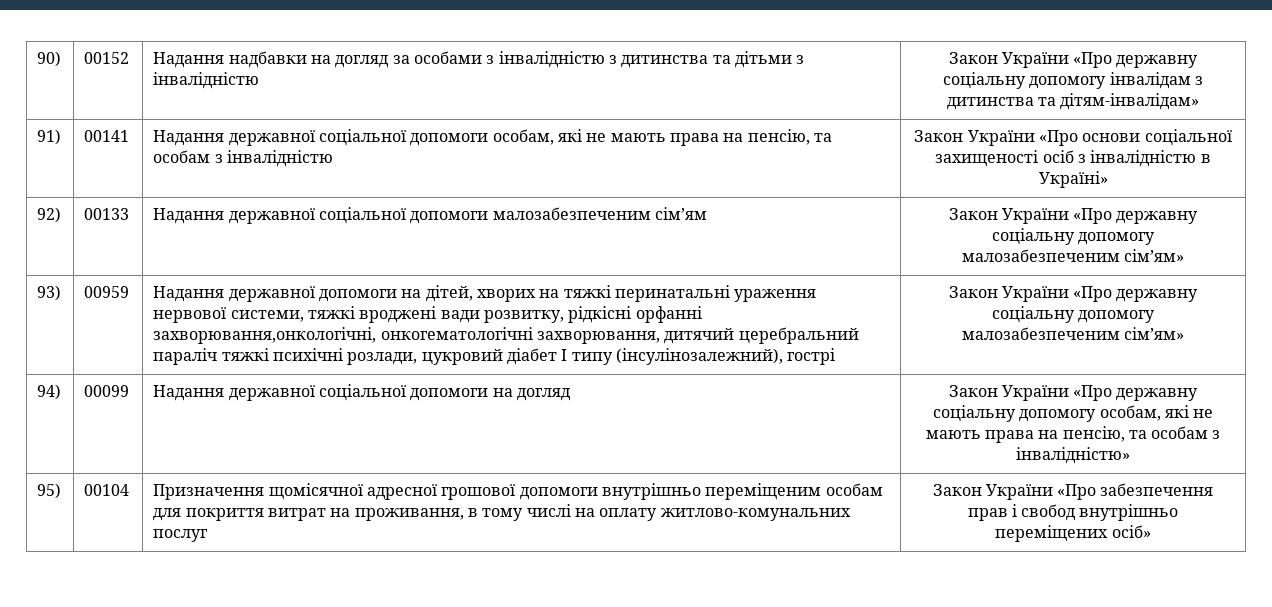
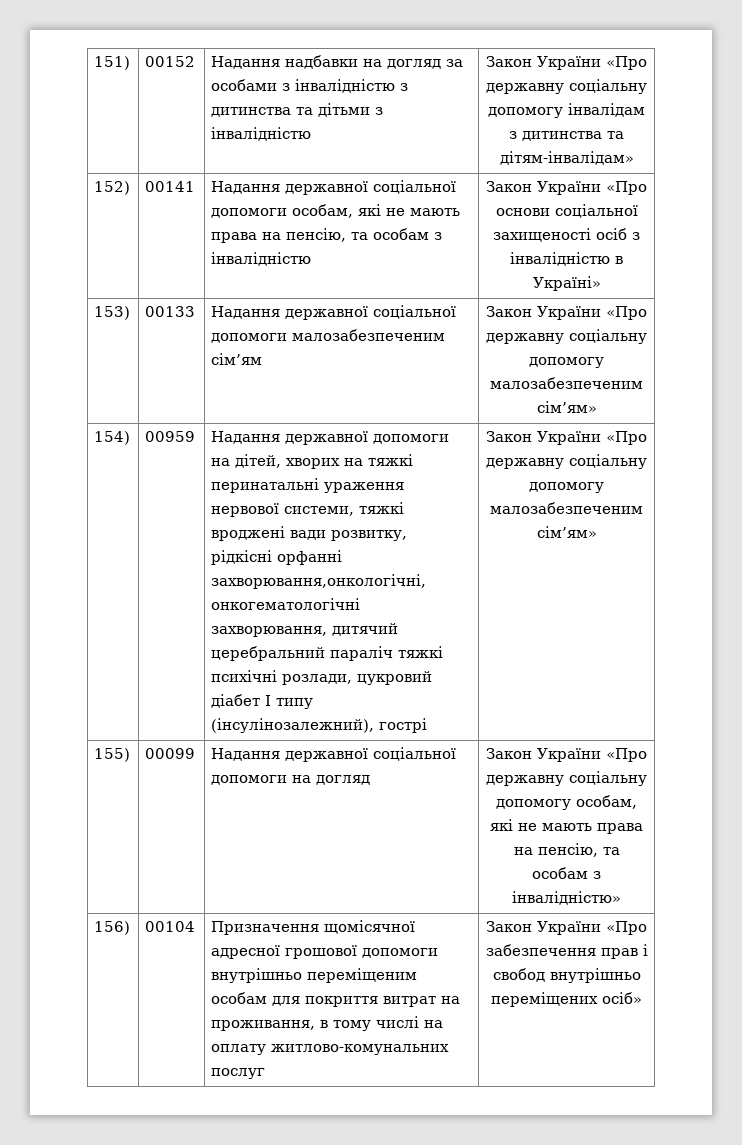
- 90) | 00152 | Надання надбавки на догляд за особами з інвалідністю з дитинства та дітьми з інвалідністю | Закон України «Про державну соціальну допомогу інвалідам з дитинства та дітям-інвалідам»
+ 151) | 00152 | Надання надбавки на догляд за особами з інвалідністю з дитинства та дітьми з інвалідністю | Закон України «Про державну соціальну допомогу інвалідам з дитинства та дітям-інвалідам»
- 91) | 00141 | Надання державної соціальної допомоги особам, які не мають права на пенсію, та особам з інвалідністю | Закон України «Про основи соціальної захищеності осіб з інвалідністю в Україні»
+ 152) | 00141 | Надання державної соціальної допомоги особам, які не мають права на пенсію, та особам з інвалідністю | Закон України «Про основи соціальної захищеності осіб з інвалідністю в Україні»
- 92) | 00133 | Надання державної соціальної допомоги малозабезпеченим сім’ям | Закон України «Про державну соціальну допомогу малозабезпеченим сім’ям»
+ 153) | 00133 | Надання державної соціальної допомоги малозабезпеченим сім’ям | Закон України «Про державну соціальну допомогу малозабезпеченим сім’ям»
- 93)
+ 154)
- 94) | 00099 | Надання державної соціальної допомоги на догляд | Закон України «Про державну соціальну допомогу особам, які не мають права на пенсію, та особам з інвалідністю»
+ 155) | 00099 | Надання державної соціальної допомоги на догляд | Закон України «Про державну соціальну допомогу особам, які не мають права на пенсію, та особам з інвалідністю»
- 95) | 00104 | Призначення щомісячної адресної грошової допомоги внутрішньо переміщеним особам для покриття витрат на проживання, в тому числі на оплату житлово-комунальних послуг | Закон України «Про забезпечення прав і свобод внутрішньо переміщених осіб»
+ 156) | 00104 | Призначення щомісячної адресної грошової допомоги внутрішньо переміщеним особам для покриття витрат на проживання, в тому числі на оплату житлово-комунальних послуг | Закон України «Про забезпечення прав і свобод внутрішньо переміщених осіб»

